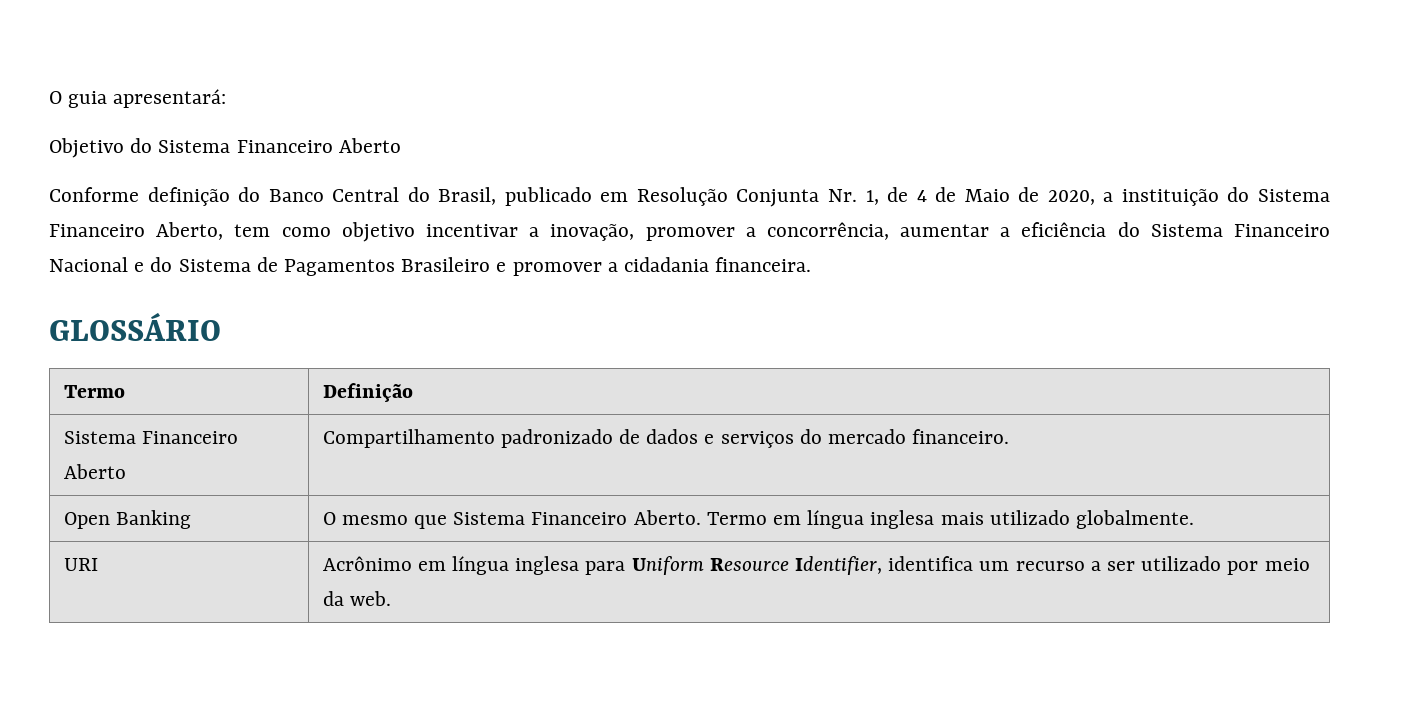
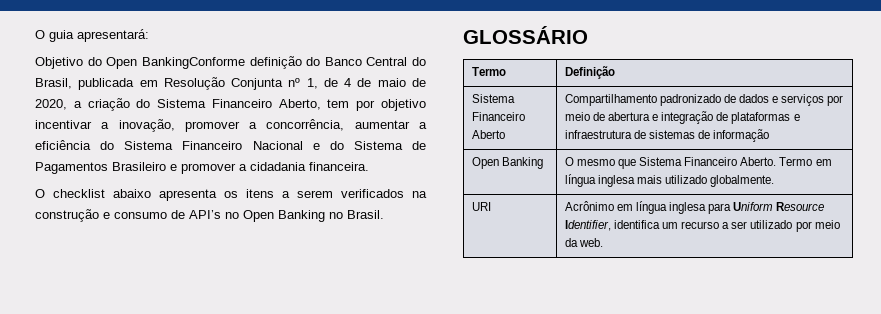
- Objetivo do Sistema Financeiro Aberto
- Conforme definição do Banco Central do Brasil, publicado em Resolução Conjunta Nr. 1, de 4 de Maio de 2020, a instituição do Sistema Financeiro Aberto, tem como objetivo incentivar a inovação, promover a concorrência, aumentar a eficiência do Sistema Financeiro Nacional e do Sistema de Pagamentos Brasileiro e promover a cidadania financeira.
+ Objetivo do Open BankingConforme definição do Banco Central do Brasil, publicada em Resolução Conjunta nº 1, de 4 de maio de 2020, a criação do Sistema Financeiro Aberto, tem por objetivo incentivar a inovação, promover a concorrência, aumentar a eficiência do Sistema Financeiro Nacional e do Sistema de Pagamentos Brasileiro e promover a cidadania financeira.
+ O checklist abaixo apresenta os itens a serem verificados na construção e consumo de API’s no Open Banking no Brasil.
- Sistema Financeiro Aberto | Compartilhamento padronizado de dados e serviços do mercado financeiro.
+ Sistema Financeiro Aberto | Compartilhamento padronizado de dados e serviços por meio de abertura e integração de plataformas e infraestrutura de sistemas de informação

